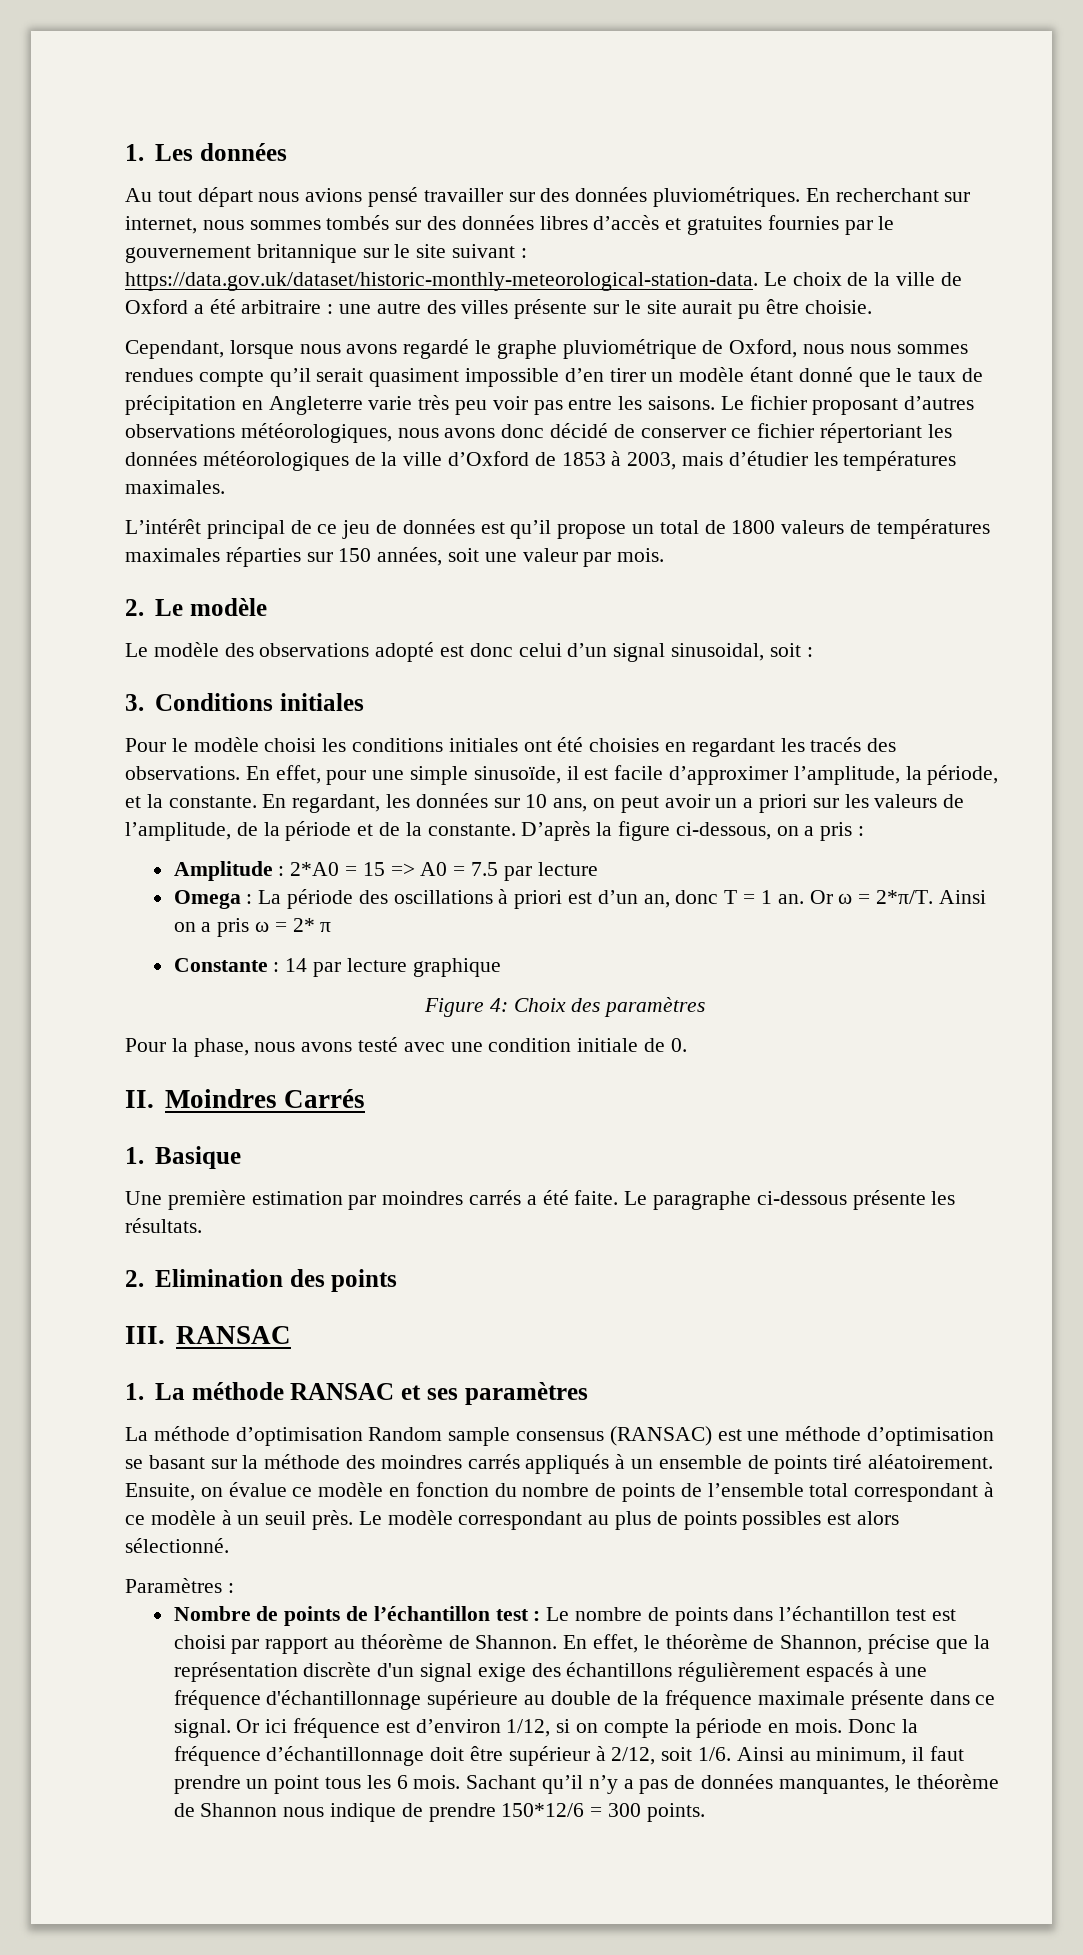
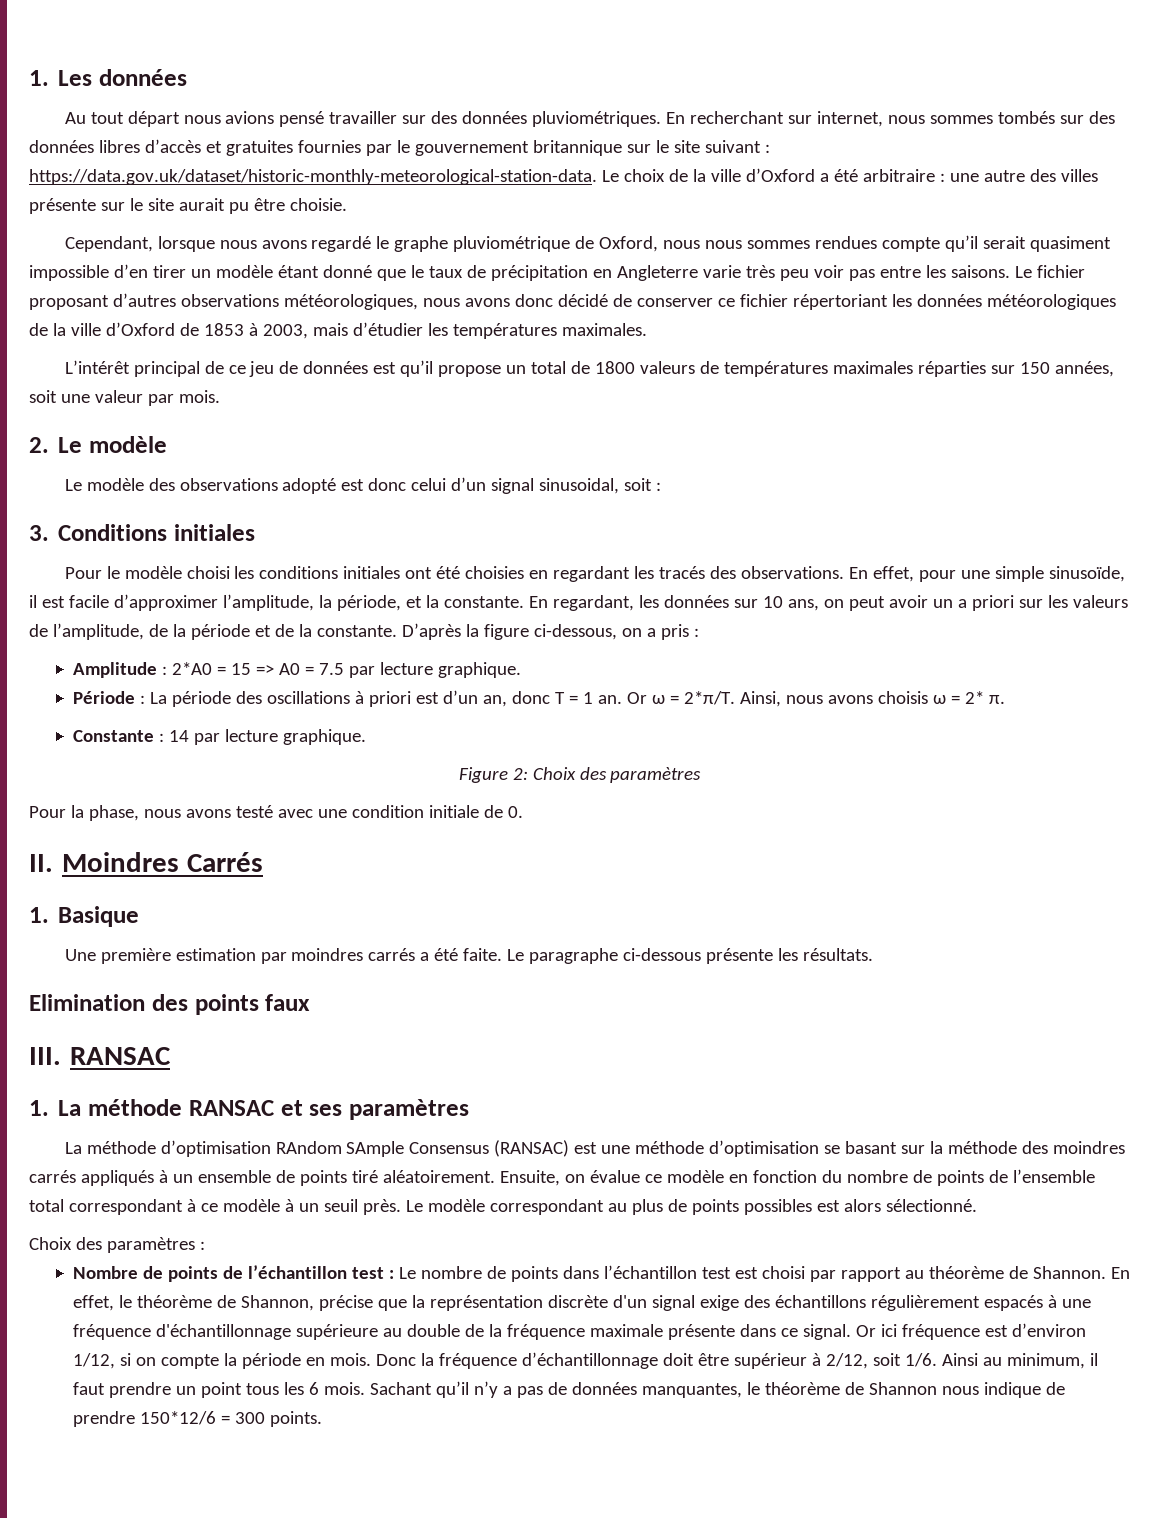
- En recherchant sur internet, nous sommes tombés sur des données libres d’accès et gratuites fournies par le gouvernement britannique sur le site suivant : https://data.gov.uk/dataset/historic-monthly-meteorological-station-data. Le choix de la ville de Oxford a été arbitraire : une autre des villes présente sur le site aurait pu être choisie.
+ En recherchant sur internet, nous sommes tombés sur des données libres d’accès et gratuites fournies par le gouvernement britannique sur le site suivant : https://data.gov.uk/dataset/historic-monthly-meteorological-station-data. Le choix de la ville d’Oxford a été arbitraire : une autre des villes présente sur le site aurait pu être choisie.
- Amplitude : 2*A0 = 15 => A0 = 7.5 par lecture
- Omega : La période des oscillations à priori est d’un an, donc T = 1 an.
+ Amplitude : 2*A0 = 15 => A0 = 7.5 par lecture graphique.
+ Période : La période des oscillations à priori est d’un an, donc T = 1 an.
- Ainsi on a pris ω = 2* π
+ Ainsi, nous avons choisis ω = 2* π.
- Constante : 14 par lecture graphique
+ Constante : 14 par lecture graphique.
- Figure 4: Choix des paramètres
+ Figure 2: Choix des paramètres
- 2. Elimination des points
+ Elimination des points faux
- La méthode d’optimisation Random sample consensus (RANSAC) est une méthode d’optimisation se basant sur la méthode des moindres carrés appliqués à un ensemble de points tiré aléatoirement.
+ La méthode d’optimisation RAndom SAmple Consensus (RANSAC) est une méthode d’optimisation se basant sur la méthode des moindres carrés appliqués à un ensemble de points tiré aléatoirement.
- Paramètres :
+ Choix des paramètres :

